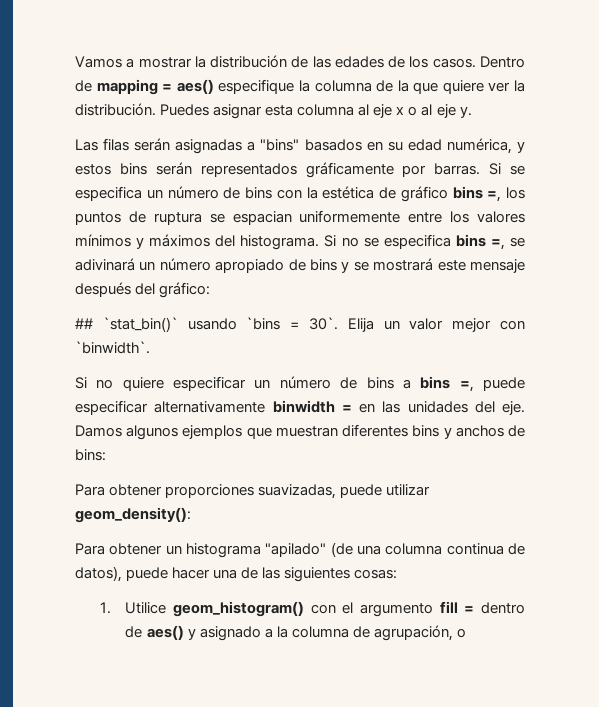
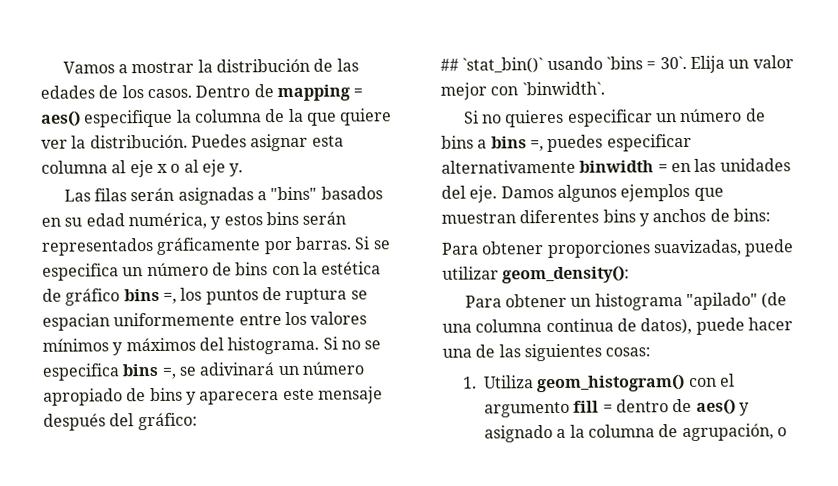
- Si no se especifica bins =, se adivinará un número apropiado de bins y se mostrará este mensaje después del gráfico:
+ Si no se especifica bins =, se adivinará un número apropiado de bins y aparecera este mensaje después del gráfico:
- Si no quiere especificar un número de bins a bins =, puede especificar alternativamente binwidth = en las unidades del eje.
+ Si no quieres especificar un número de bins a bins =, puedes especificar alternativamente binwidth = en las unidades del eje.
- 1. Utilice geom_histogram() con el argumento fill = dentro de aes() y asignado a la columna de agrupación, o
+ 1. Utiliza geom_histogram() con el argumento fill = dentro de aes() y asignado a la columna de agrupación, o

